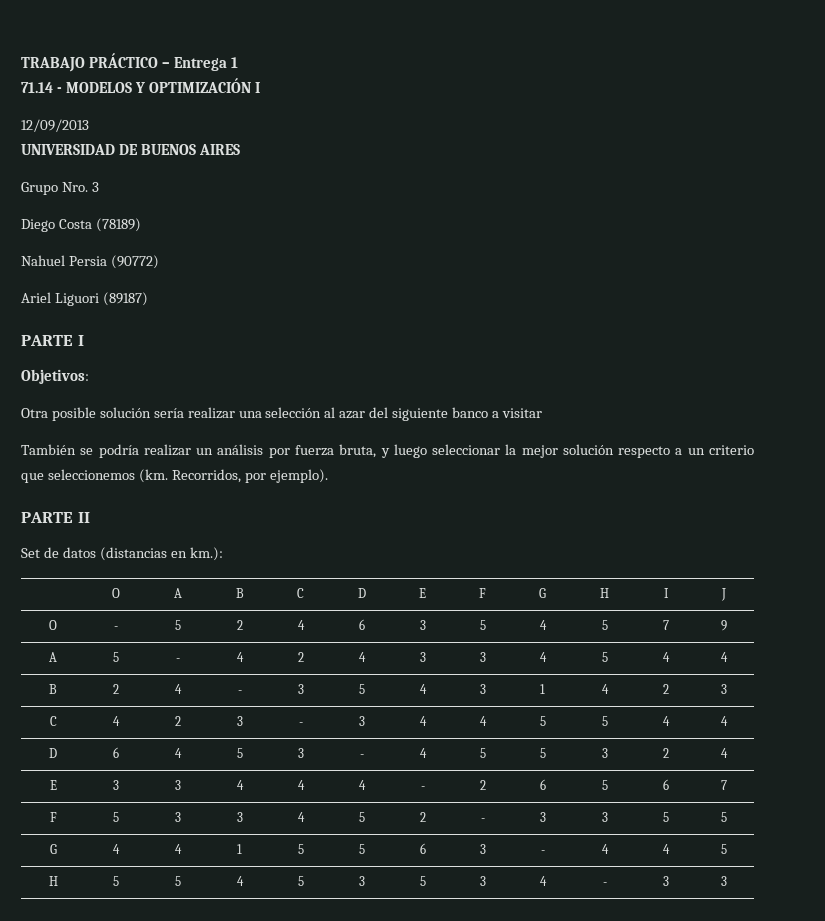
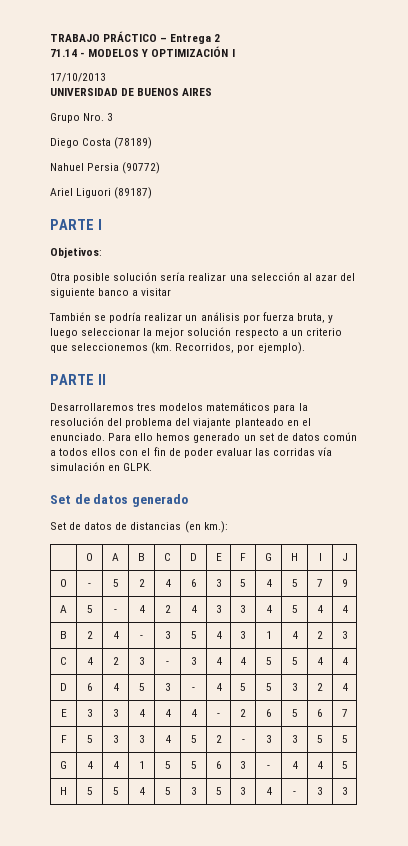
- TRABAJO PRÁCTICO – Entrega 1
+ TRABAJO PRÁCTICO – Entrega 2
- 12/09/2013
+ 17/10/2013
- Set de datos (distancias en km.):
+ Desarrollaremos tres modelos matemáticos para la resolución del problema del viajante planteado en el enunciado. Para ello hemos generado un set de datos común a todos ellos con el fin de poder evaluar las corridas vía simulación en GLPK.
+ Set de datos generado
+ Set de datos de distancias (en km.):

